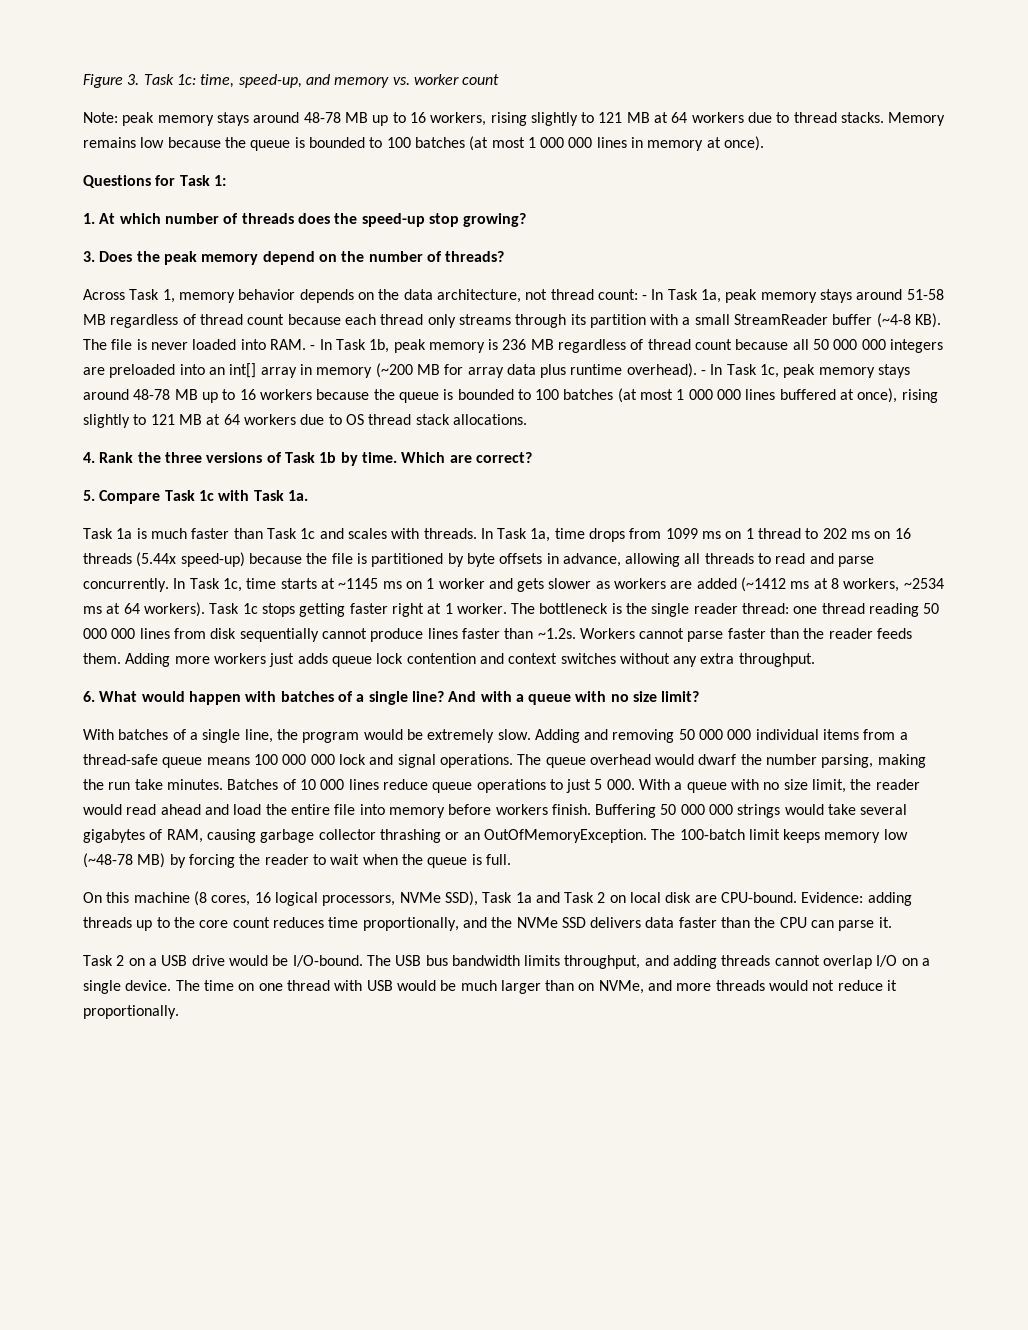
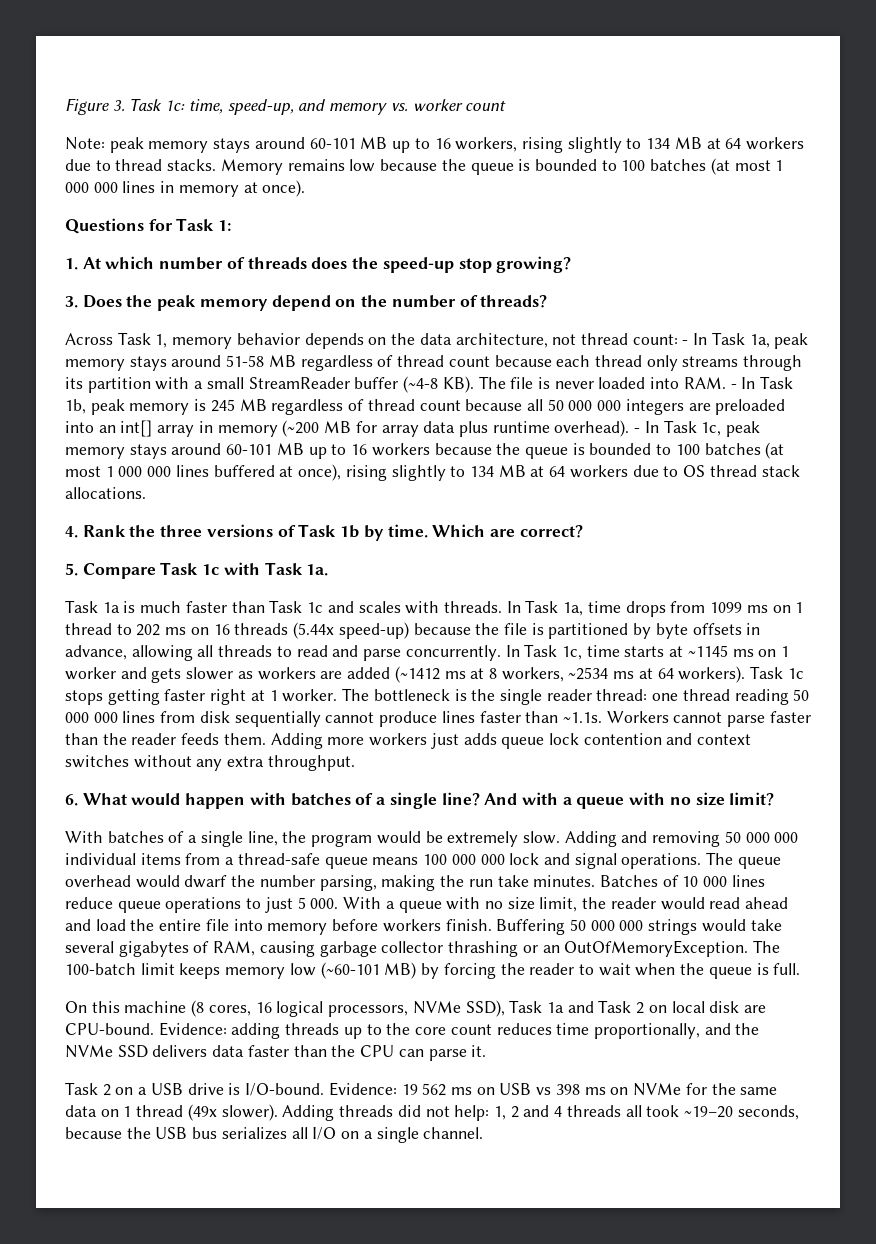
- Note: peak memory stays around 48-78 MB up to 16 workers, rising slightly to 121 MB at 64 workers due to thread stacks.
+ Note: peak memory stays around 60-101 MB up to 16 workers, rising slightly to 134 MB at 64 workers due to thread stacks.
- - In Task 1a, peak memory stays around 51-58 MB regardless of thread count because each thread only streams through its partition with a small StreamReader buffer (~4-8 KB). The file is never loaded into RAM. - In Task 1b, peak memory is 236 MB regardless of thread count because all 50 000 000 integers are preloaded into an int[] array in memory (~200 MB for array data plus runtime overhead).
+ - In Task 1a, peak memory stays around 51-58 MB regardless of thread count because each thread only streams through its partition with a small StreamReader buffer (~4-8 KB). The file is never loaded into RAM. - In Task 1b, peak memory is 245 MB regardless of thread count because all 50 000 000 integers are preloaded into an int[] array in memory (~200 MB for array data plus runtime overhead).
- - In Task 1c, peak memory stays around 48-78 MB up to 16 workers because the queue is bounded to 100 batches (at most 1 000 000 lines buffered at once), rising slightly to 121 MB at 64 workers due to OS thread stack allocations.
+ - In Task 1c, peak memory stays around 60-101 MB up to 16 workers because the queue is bounded to 100 batches (at most 1 000 000 lines buffered at once), rising slightly to 134 MB at 64 workers due to OS thread stack allocations.
- The bottleneck is the single reader thread: one thread reading 50 000 000 lines from disk sequentially cannot produce lines faster than ~1.2s. Workers cannot parse faster than the reader feeds them.
+ The bottleneck is the single reader thread: one thread reading 50 000 000 lines from disk sequentially cannot produce lines faster than ~1.1s. Workers cannot parse faster than the reader feeds them.
- The 100-batch limit keeps memory low (~48-78 MB) by forcing the reader to wait when the queue is full.
+ The 100-batch limit keeps memory low (~60-101 MB) by forcing the reader to wait when the queue is full.
- Task 2 on a USB drive would be I/O-bound. The USB bus bandwidth limits throughput, and adding threads cannot overlap I/O on a single device. The time on one thread with USB would be much larger than on NVMe, and more threads would not reduce it proportionally.
+ Task 2 on a USB drive is I/O-bound. Evidence: 19 562 ms on USB vs 398 ms on NVMe for the same data on 1 thread (49x slower). Adding threads did not help: 1, 2 and 4 threads all took ~19–20 seconds, because the USB bus serializes all I/O on a single channel.

